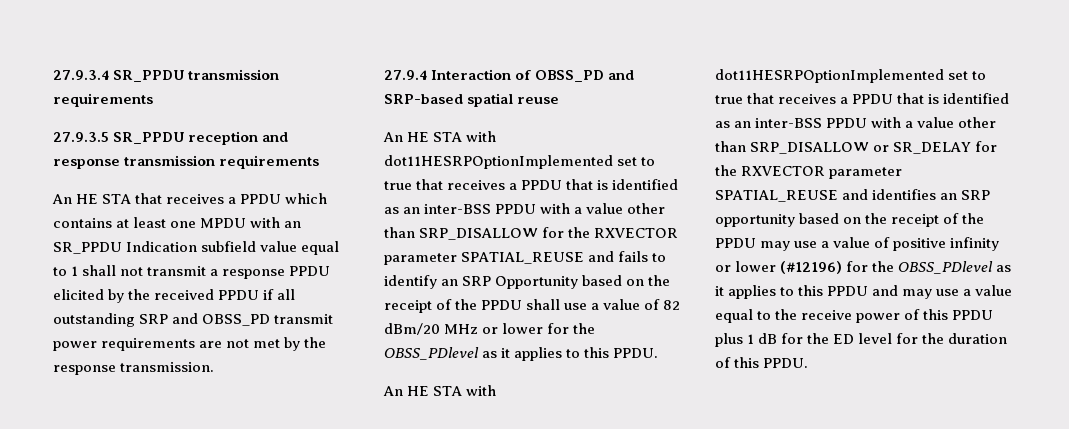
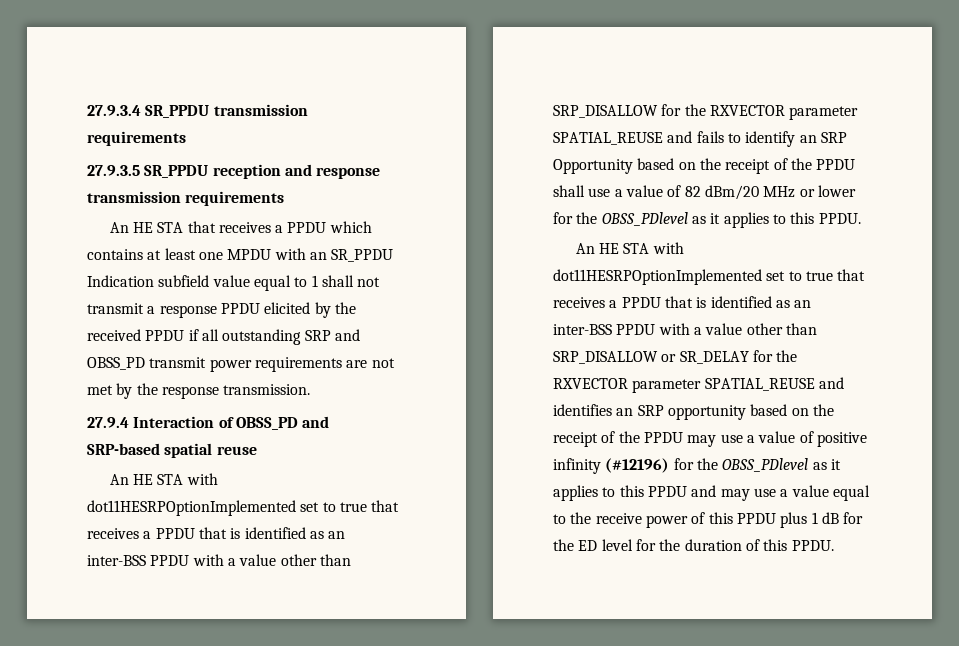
- An HE STA with dot11HESRPOptionImplemented set to true that receives a PPDU that is identified as an inter-BSS PPDU with a value other than SRP_DISALLOW or SR_DELAY for the RXVECTOR parameter SPATIAL_REUSE and identifies an SRP opportunity based on the receipt of the PPDU may use a value of positive infinity or lower (#12196) for the OBSS_PDlevel as it applies to this PPDU and may use a value equal to the receive power of this PPDU plus 1 dB for the ED level for the duration of this PPDU.
+ An HE STA with dot11HESRPOptionImplemented set to true that receives a PPDU that is identified as an inter-BSS PPDU with a value other than SRP_DISALLOW or SR_DELAY for the RXVECTOR parameter SPATIAL_REUSE and identifies an SRP opportunity based on the receipt of the PPDU may use a value of positive infinity (#12196) for the OBSS_PDlevel as it applies to this PPDU and may use a value equal to the receive power of this PPDU plus 1 dB for the ED level for the duration of this PPDU.

